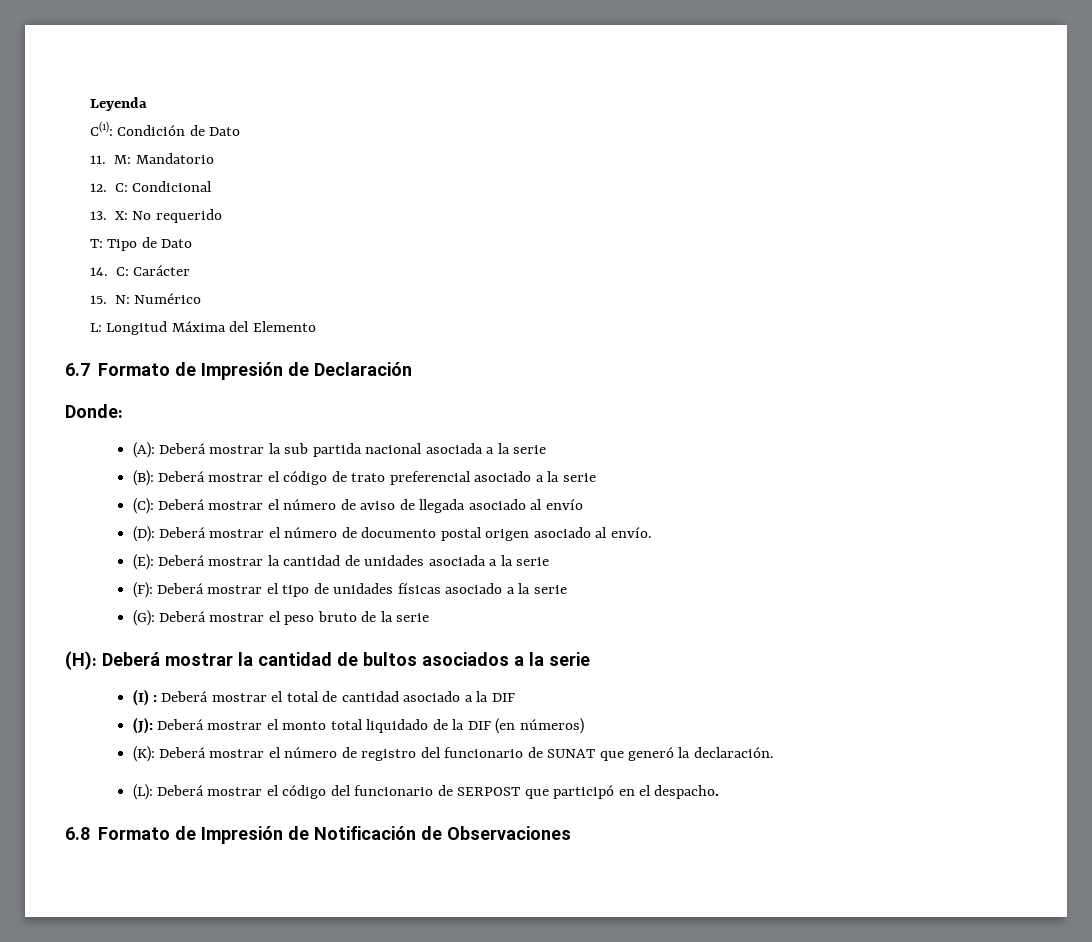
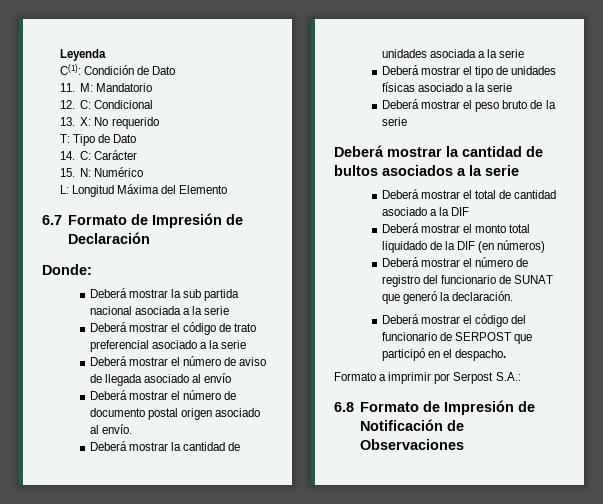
- (A): Deberá mostrar la sub partida nacional asociada a la serie
+ Deberá mostrar la sub partida nacional asociada a la serie
- (B): Deberá mostrar el código de trato preferencial asociado a la serie
+ Deberá mostrar el código de trato preferencial asociado a la serie
- (C): Deberá mostrar el número de aviso de llegada asociado al envío
+ Deberá mostrar el número de aviso de llegada asociado al envío
- (D): Deberá mostrar el número de documento postal origen asociado al envío.
+ Deberá mostrar el número de documento postal origen asociado al envío.
- (E): Deberá mostrar la cantidad de unidades asociada a la serie
+ Deberá mostrar la cantidad de unidades asociada a la serie
- (F): Deberá mostrar el tipo de unidades físicas asociado a la serie
+ Deberá mostrar el tipo de unidades físicas asociado a la serie
- (G): Deberá mostrar el peso bruto de la serie
+ Deberá mostrar el peso bruto de la serie
- (H): Deberá mostrar la cantidad de bultos asociados a la serie
+ Deberá mostrar la cantidad de bultos asociados a la serie
- (I) : Deberá mostrar el total de cantidad asociado a la DIF
+ Deberá mostrar el total de cantidad asociado a la DIF
- (J): Deberá mostrar el monto total liquidado de la DIF (en números)
+ Deberá mostrar el monto total liquidado de la DIF (en números)
- (K): Deberá mostrar el número de registro del funcionario de SUNAT que generó la declaración.
+ Deberá mostrar el número de registro del funcionario de SUNAT que generó la declaración.
- (L): Deberá mostrar el código del funcionario de SERPOST que participó en el despacho.
+ Deberá mostrar el código del funcionario de SERPOST que participó en el despacho.
+ Formato a imprimir por Serpost S.A.:

